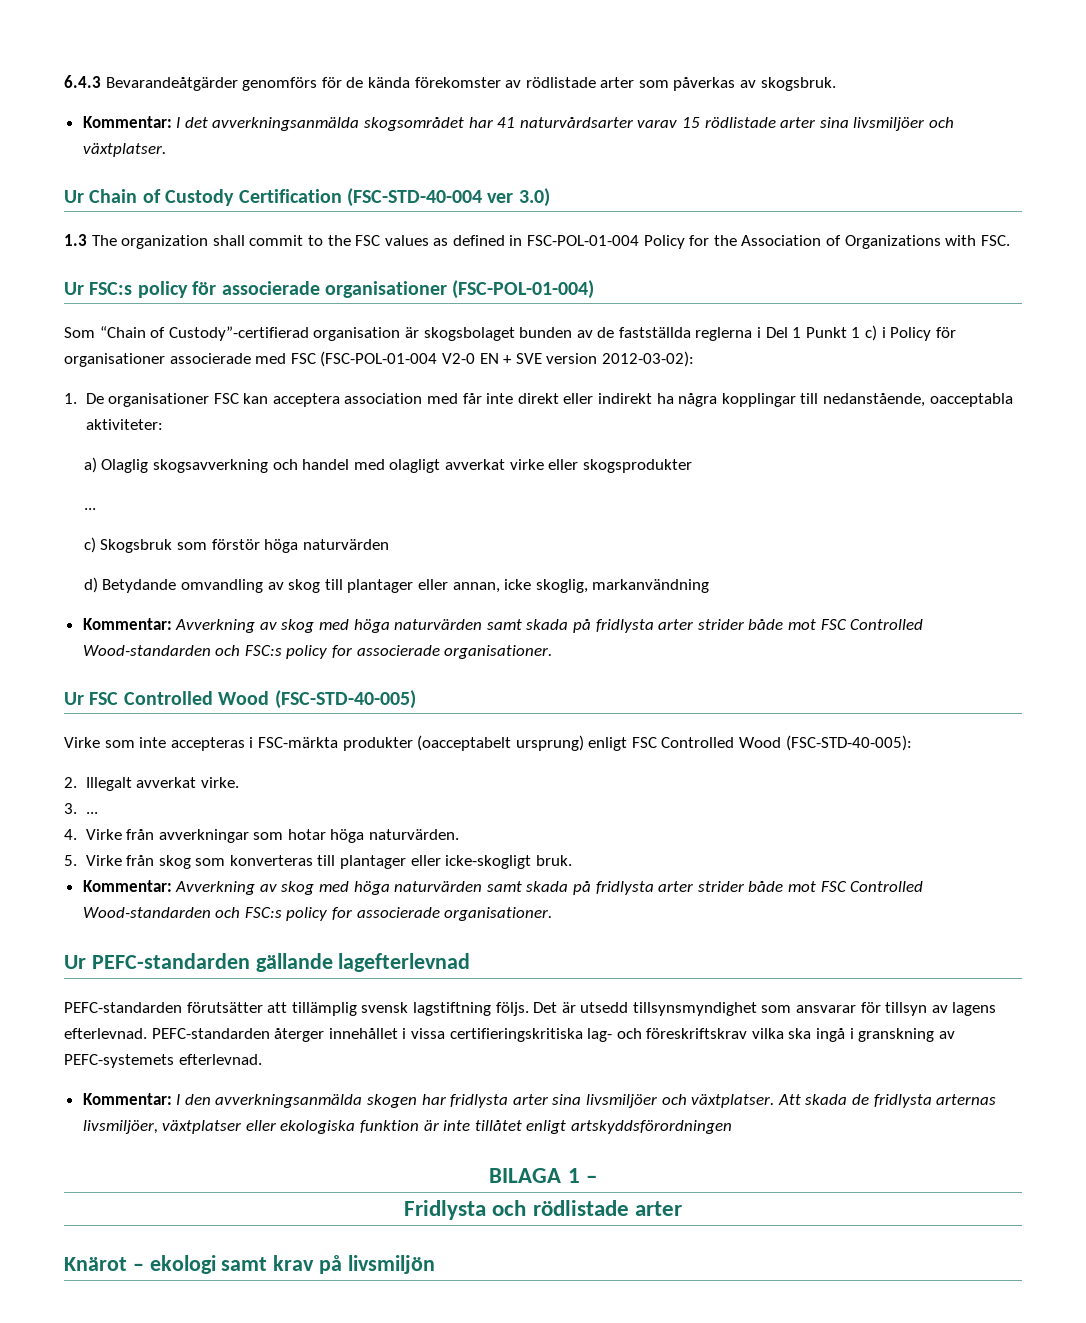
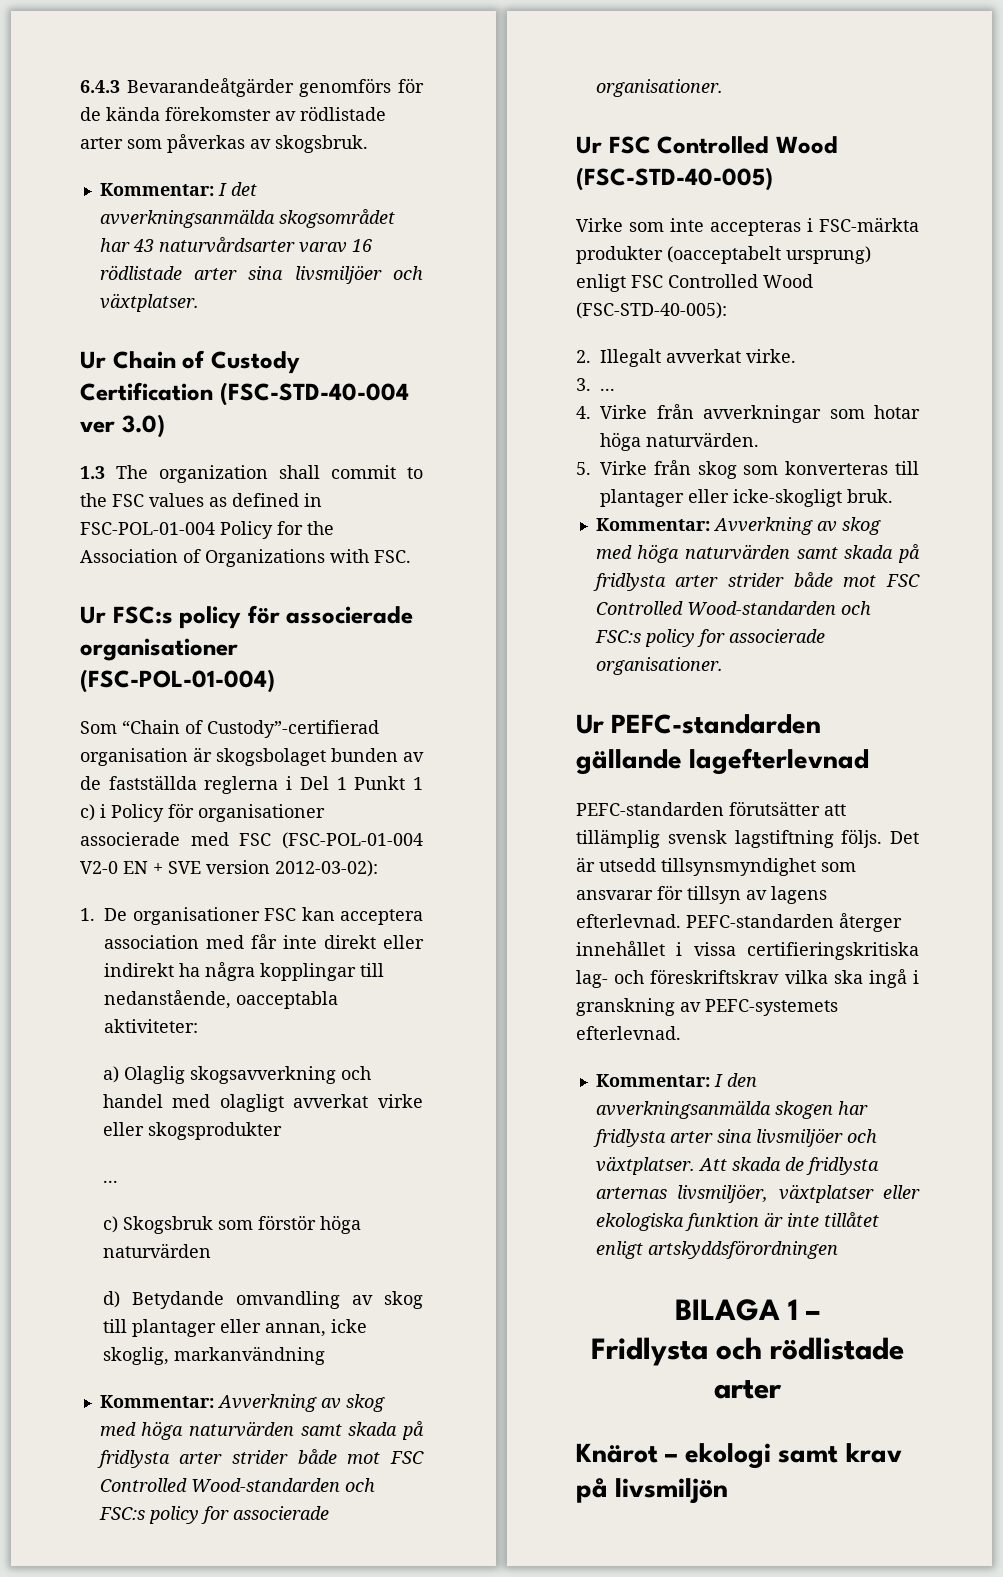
- Kommentar: I det avverkningsanmälda skogsområdet har 41 naturvårdsarter varav 15 rödlistade arter sina livsmiljöer och växtplatser.
+ Kommentar: I det avverkningsanmälda skogsområdet har 43 naturvårdsarter varav 16 rödlistade arter sina livsmiljöer och växtplatser.

